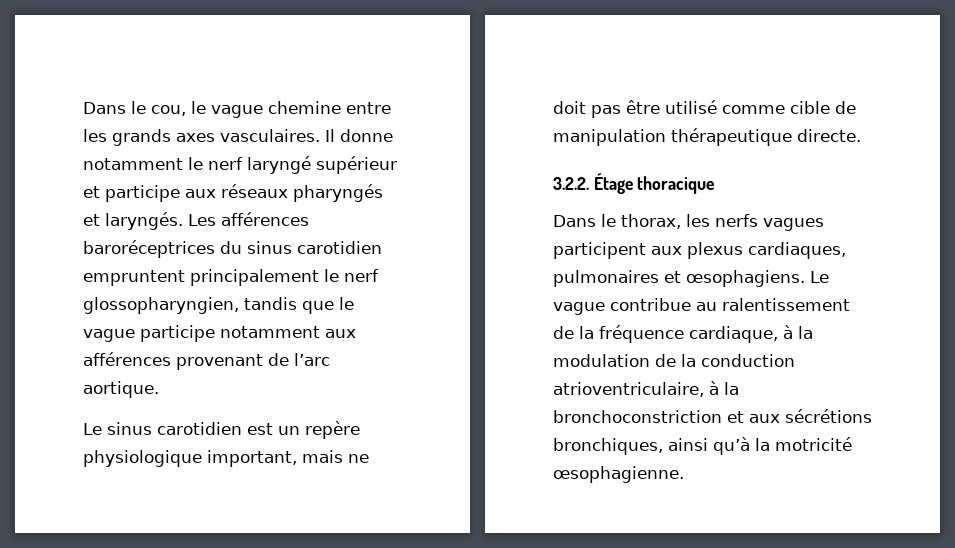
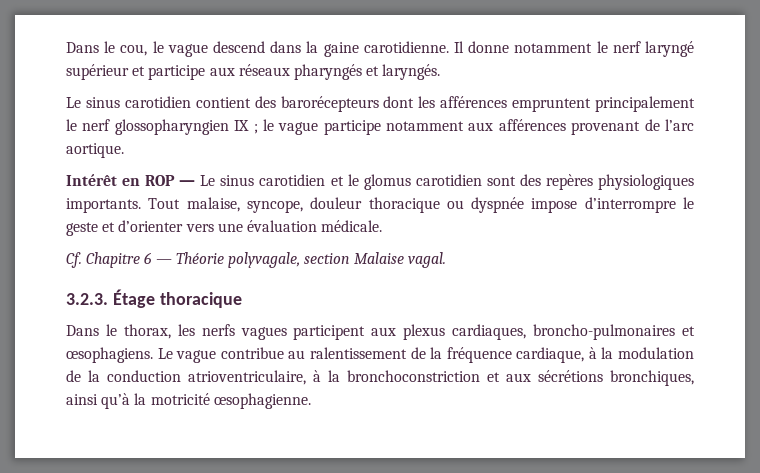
- Dans le cou, le vague chemine entre les grands axes vasculaires.
+ Dans le cou, le vague descend dans la gaine carotidienne.
- Il donne notamment le nerf laryngé supérieur et participe aux réseaux pharyngés et laryngés. Les afférences baroréceptrices du sinus carotidien empruntent principalement le nerf glossopharyngien, tandis que le vague participe notamment aux afférences provenant de l’arc aortique.
+ Il donne notamment le nerf laryngé supérieur et participe aux réseaux pharyngés et laryngés.
+ Le sinus carotidien contient des barorécepteurs dont les afférences empruntent principalement le nerf glossopharyngien IX ; le vague participe notamment aux afférences provenant de l’arc aortique.
- Le sinus carotidien est un repère physiologique important, mais ne doit pas être utilisé comme cible de manipulation thérapeutique directe.
- 3.2.2. Étage thoracique
+ Intérêt en ROP — Le sinus carotidien et le glomus carotidien sont des repères physiologiques importants. Tout malaise, syncope, douleur thoracique ou dyspnée impose d’interrompre le geste et d’orienter vers une évaluation médicale.
+ Cf. Chapitre 6 — Théorie polyvagale, section Malaise vagal.
+ 3.2.3. Étage thoracique
- Dans le thorax, les nerfs vagues participent aux plexus cardiaques, pulmonaires et œsophagiens.
+ Dans le thorax, les nerfs vagues participent aux plexus cardiaques, broncho-pulmonaires et œsophagiens.

